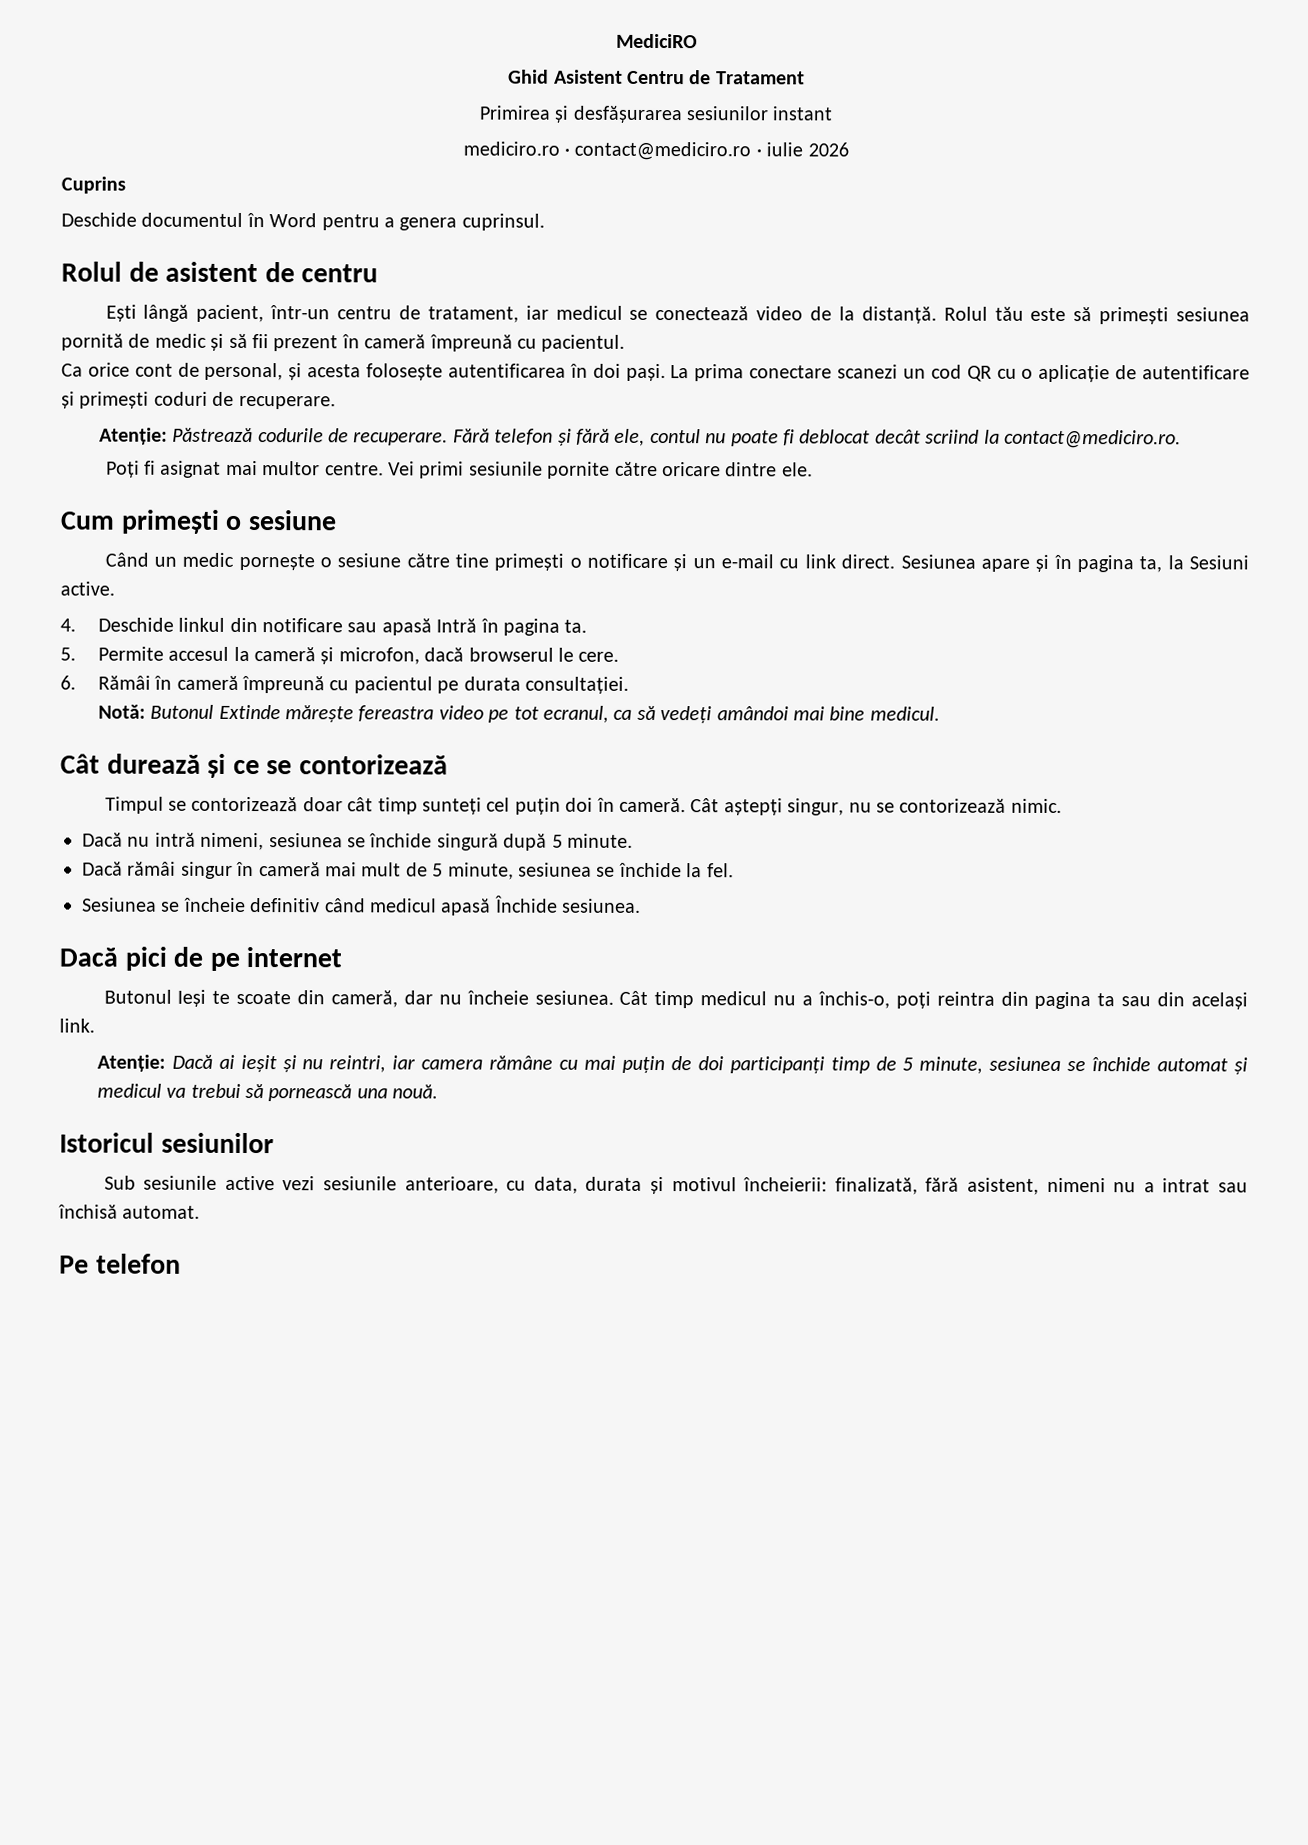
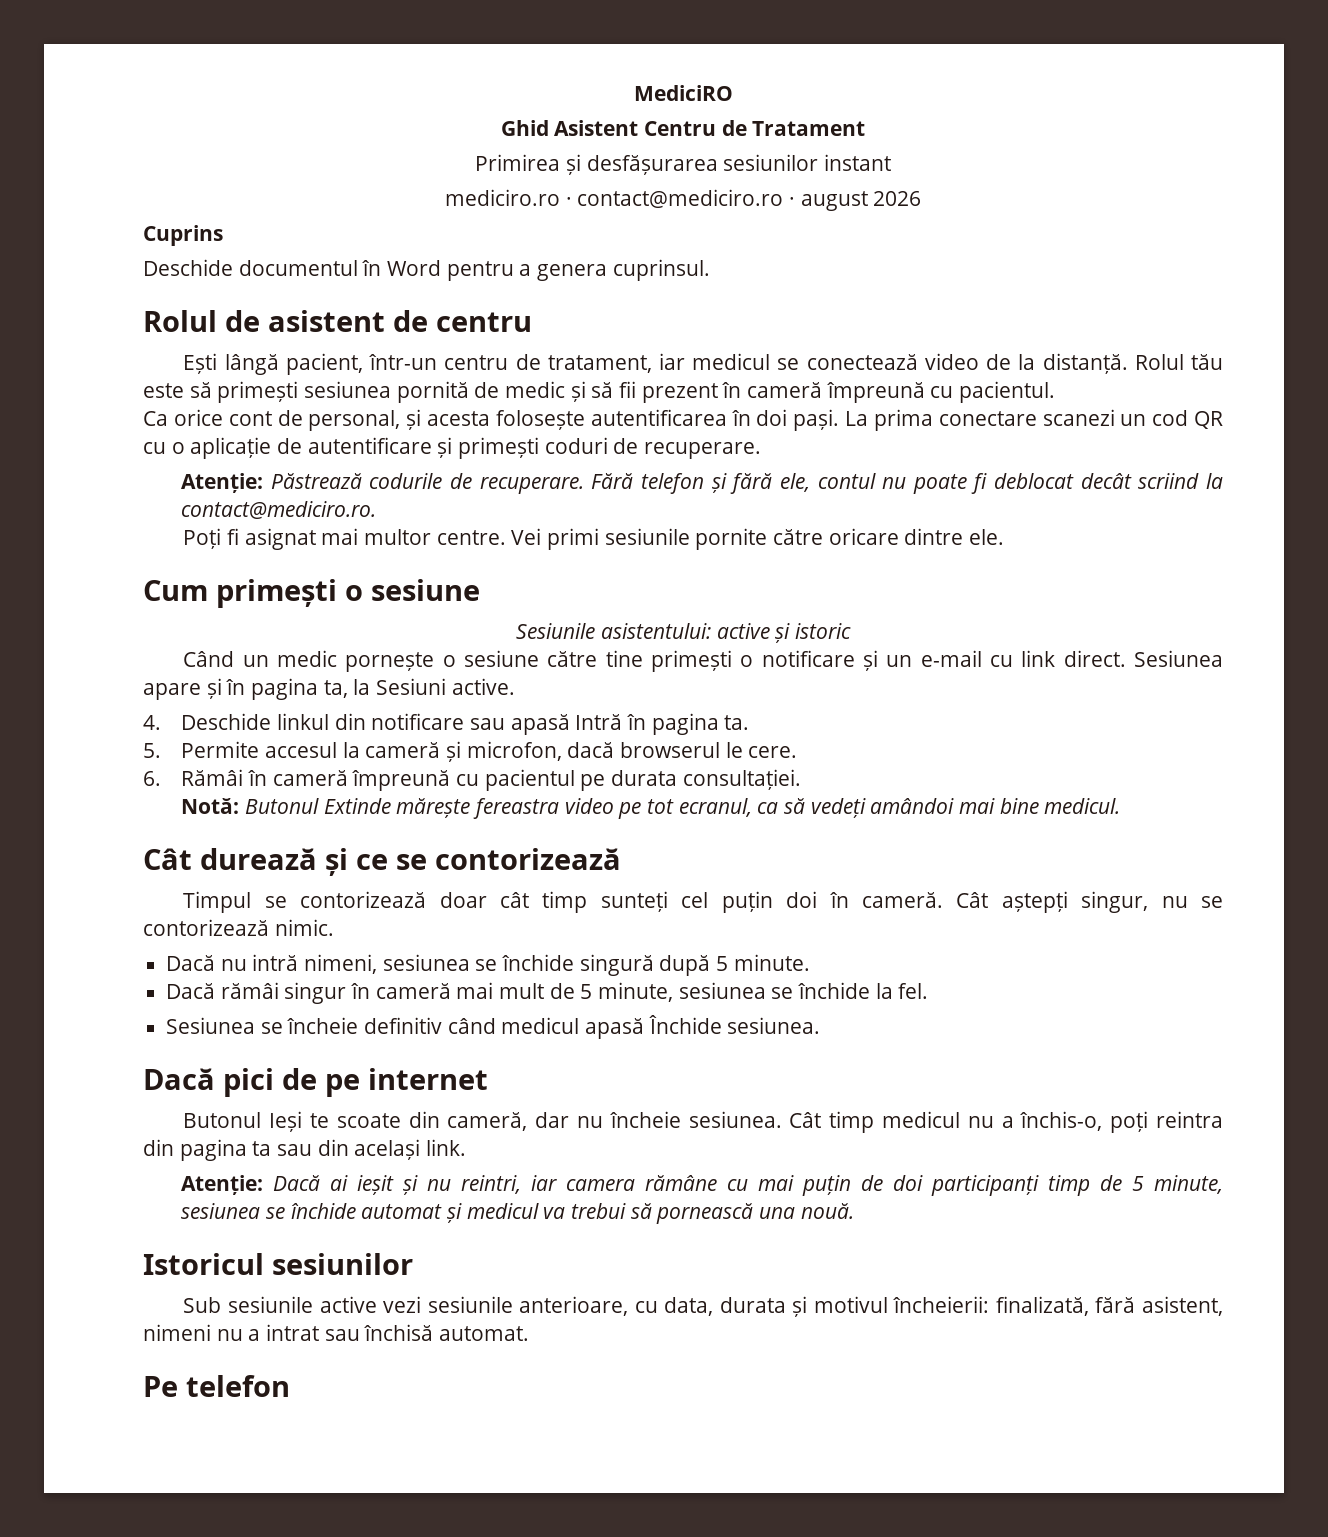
- mediciro.ro · contact@mediciro.ro · iulie 2026
+ mediciro.ro · contact@mediciro.ro · august 2026
+ Sesiunile asistentului: active și istoric

